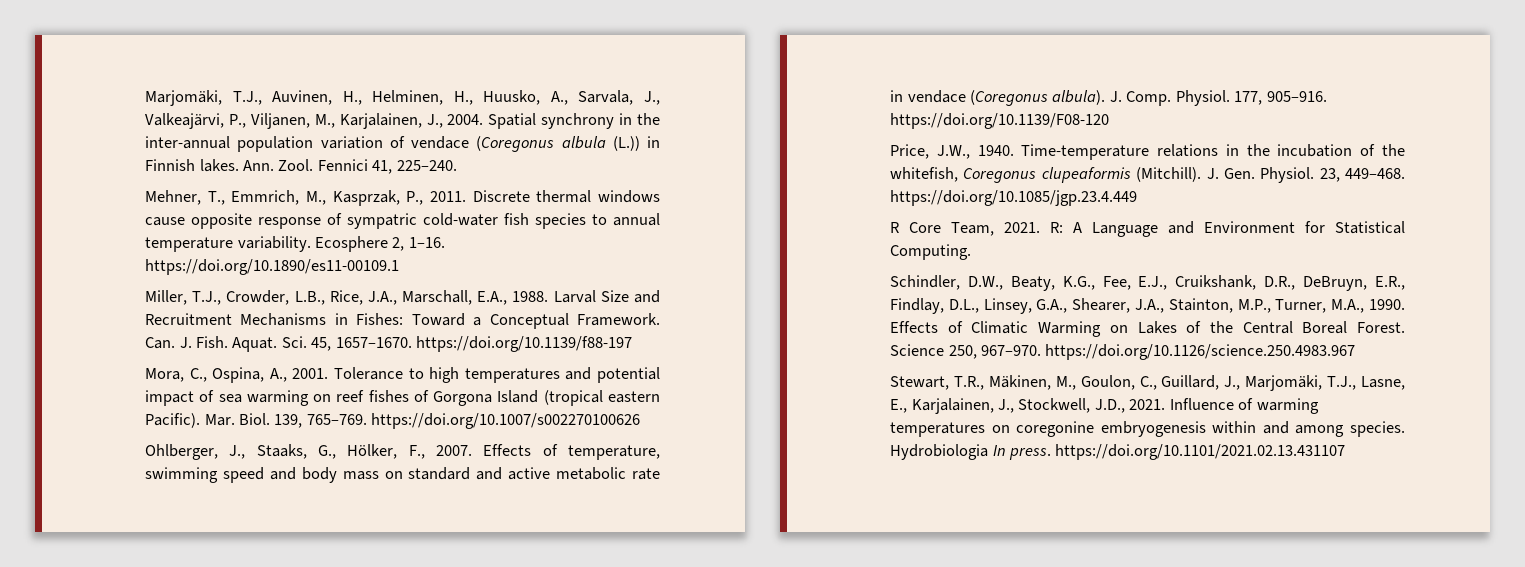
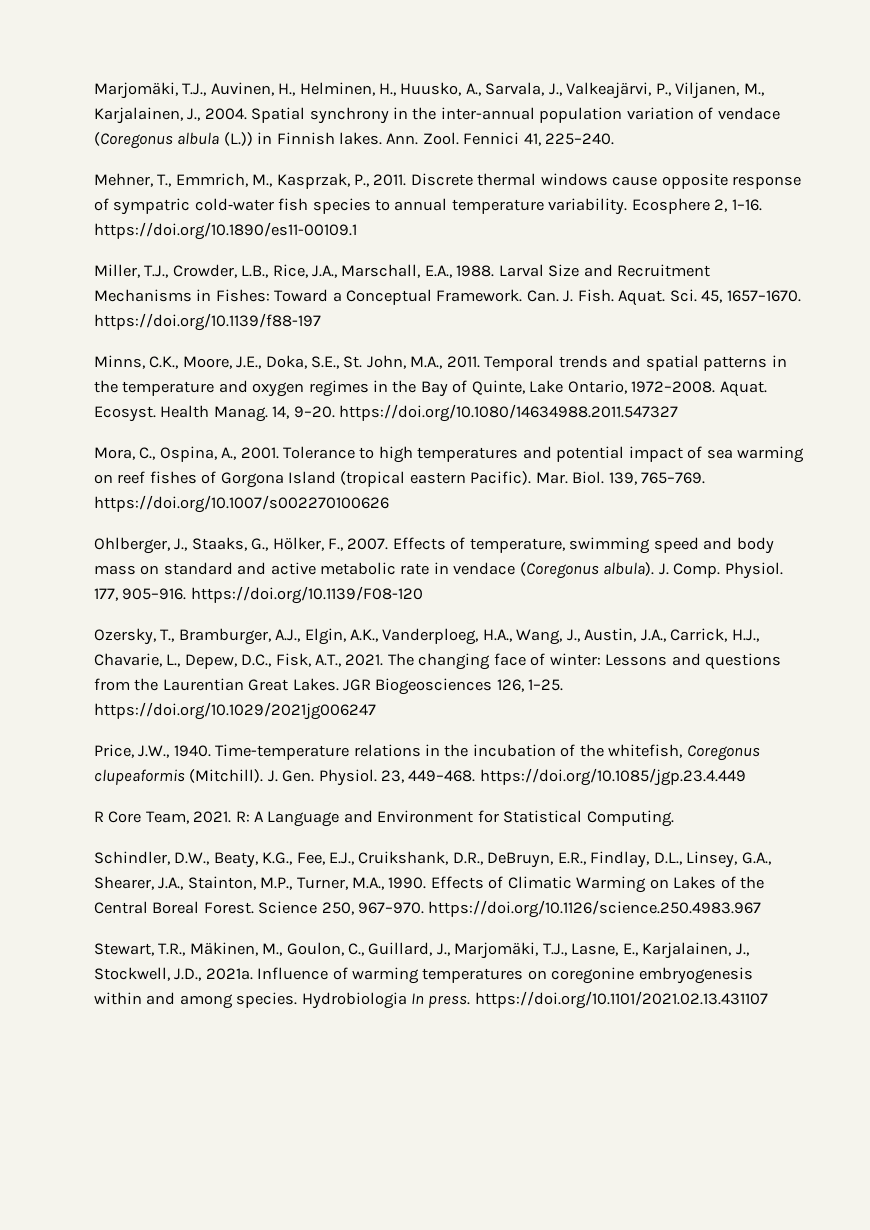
+ Minns, C.K., Moore, J.E., Doka, S.E., St. John, M.A., 2011. Temporal trends and spatial patterns in the temperature and oxygen regimes in the Bay of Quinte, Lake Ontario, 1972–2008. Aquat. Ecosyst. Health Manag. 14, 9–20. https://doi.org/10.1080/14634988.2011.547327
+ Ozersky, T., Bramburger, A.J., Elgin, A.K., Vanderploeg, H.A., Wang, J., Austin, J.A., Carrick, H.J., Chavarie, L., Depew, D.C., Fisk, A.T., 2021. The changing face of winter: Lessons and questions from the Laurentian Great Lakes. JGR Biogeosciences 126, 1–25. https://doi.org/10.1029/2021jg006247
- Stewart, T.R., Mäkinen, M., Goulon, C., Guillard, J., Marjomäki, T.J., Lasne, E., Karjalainen, J., Stockwell, J.D., 2021.
+ Stewart, T.R., Mäkinen, M., Goulon, C., Guillard, J., Marjomäki, T.J., Lasne, E., Karjalainen, J., Stockwell, J.D., 2021a.

